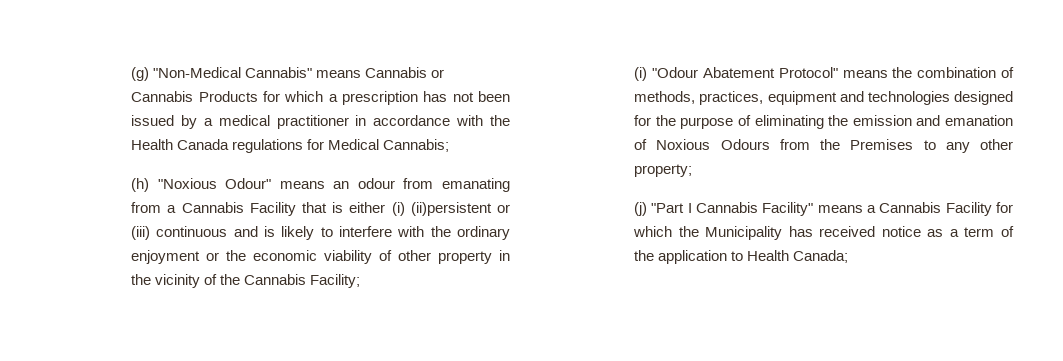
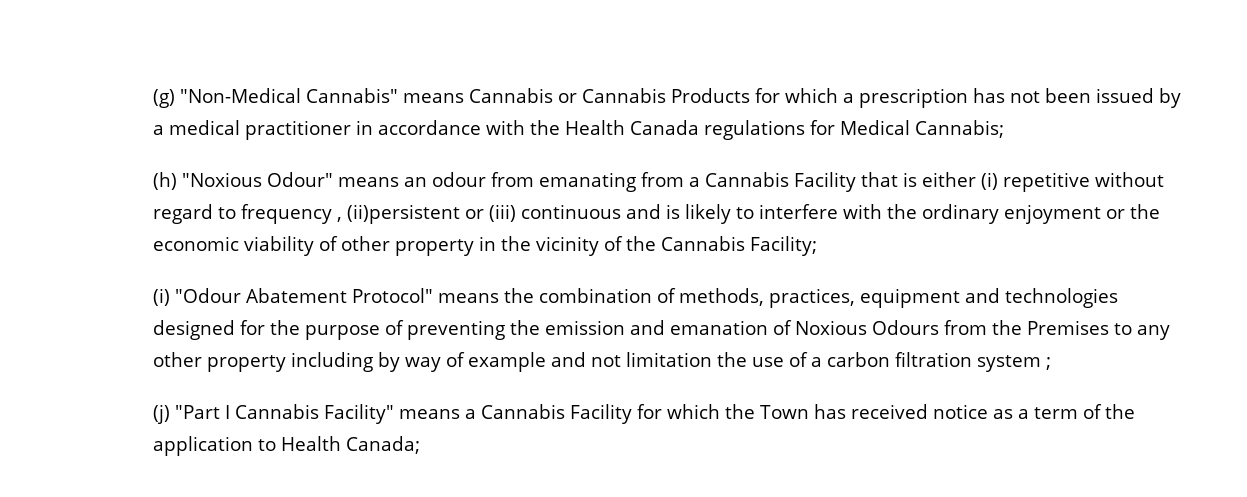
- (h) "Noxious Odour" means an odour from emanating from a Cannabis Facility that is either (i) (ii)persistent or (iii) continuous and is likely to interfere with the ordinary enjoyment or the economic viability of other property in the vicinity of the Cannabis Facility;
+ (h) "Noxious Odour" means an odour from emanating from a Cannabis Facility that is either (i) repetitive without regard to frequency , (ii)persistent or (iii) continuous and is likely to interfere with the ordinary enjoyment or the economic viability of other property in the vicinity of the Cannabis Facility;
- (i) "Odour Abatement Protocol" means the combination of methods, practices, equipment and technologies designed for the purpose of eliminating the emission and emanation of Noxious Odours from the Premises to any other property;
+ (i) "Odour Abatement Protocol" means the combination of methods, practices, equipment and technologies designed for the purpose of preventing the emission and emanation of Noxious Odours from the Premises to any other property including by way of example and not limitation the use of a carbon filtration system ;
- (j) "Part I Cannabis Facility" means a Cannabis Facility for which the Municipality has received notice as a term of the application to Health Canada;
+ (j) "Part I Cannabis Facility" means a Cannabis Facility for which the Town has received notice as a term of the application to Health Canada;

